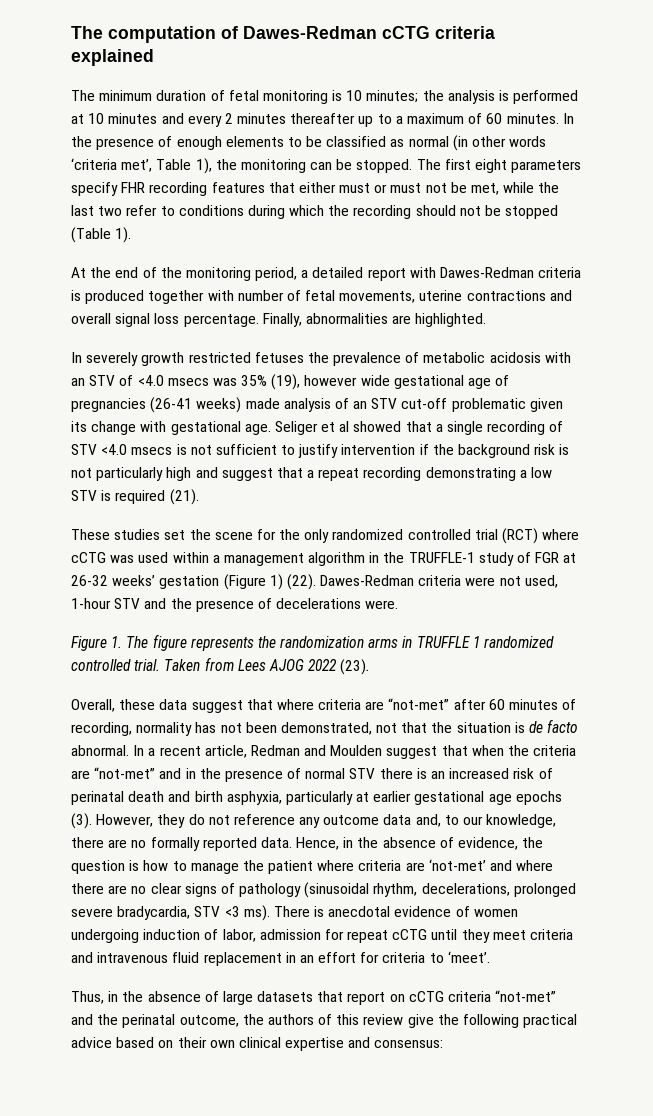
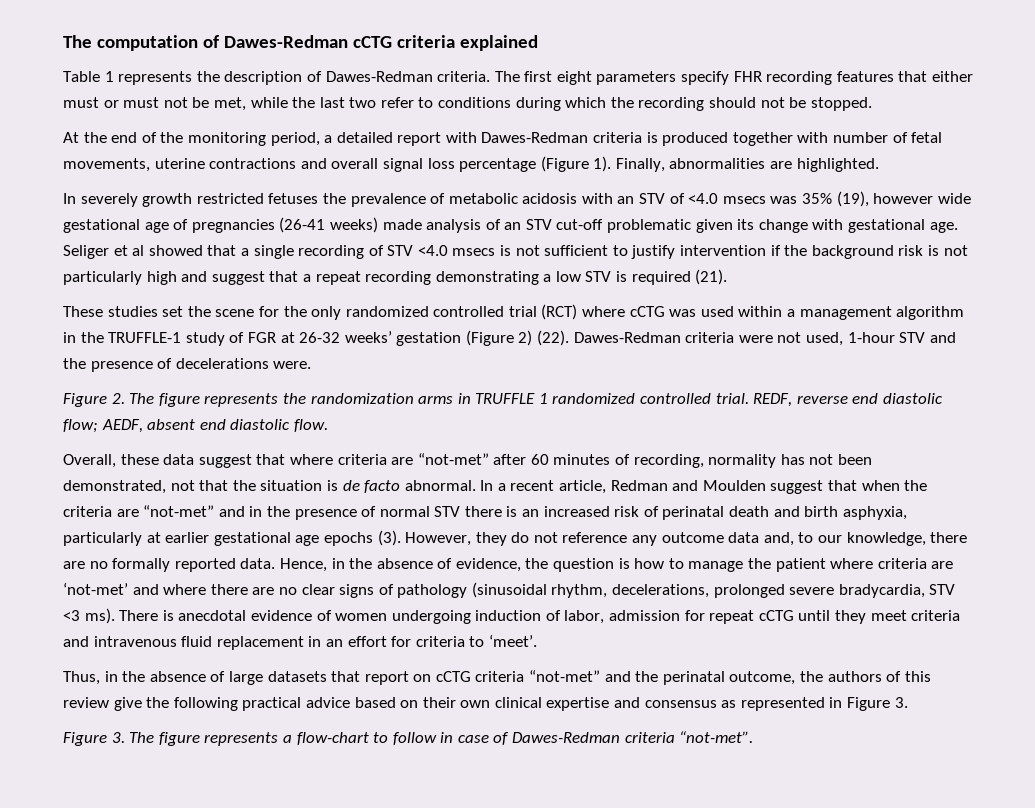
- The minimum duration of fetal monitoring is 10 minutes; the analysis is performed at 10 minutes and every 2 minutes thereafter up to a maximum of 60 minutes. In the presence of enough elements to be classified as normal (in other words ‘criteria met’, Table 1), the monitoring can be stopped.
+ Table 1 represents the description of Dawes-Redman criteria.
- The first eight parameters specify FHR recording features that either must or must not be met, while the last two refer to conditions during which the recording should not be stopped (Table 1).
+ The first eight parameters specify FHR recording features that either must or must not be met, while the last two refer to conditions during which the recording should not be stopped.
- At the end of the monitoring period, a detailed report with Dawes-Redman criteria is produced together with number of fetal movements, uterine contractions and overall signal loss percentage.
+ At the end of the monitoring period, a detailed report with Dawes-Redman criteria is produced together with number of fetal movements, uterine contractions and overall signal loss percentage (Figure 1).
- These studies set the scene for the only randomized controlled trial (RCT) where cCTG was used within a management algorithm in the TRUFFLE-1 study of FGR at 26-32 weeks’ gestation (Figure 1) (22).
+ These studies set the scene for the only randomized controlled trial (RCT) where cCTG was used within a management algorithm in the TRUFFLE-1 study of FGR at 26-32 weeks’ gestation (Figure 2) (22).
- Figure 1. The figure represents the randomization arms in TRUFFLE 1 randomized controlled trial.
+ Figure 2. The figure represents the randomization arms in TRUFFLE 1 randomized controlled trial.
- Taken from Lees AJOG 2022 (23).
+ REDF, reverse end diastolic flow; AEDF, absent end diastolic flow.
- Thus, in the absence of large datasets that report on cCTG criteria “not-met” and the perinatal outcome, the authors of this review give the following practical advice based on their own clinical expertise and consensus:
+ Thus, in the absence of large datasets that report on cCTG criteria “not-met” and the perinatal outcome, the authors of this review give the following practical advice based on their own clinical expertise and consensus as represented in Figure 3.
+ Figure 3. The figure represents a flow-chart to follow in case of Dawes-Redman criteria “not-met”.

